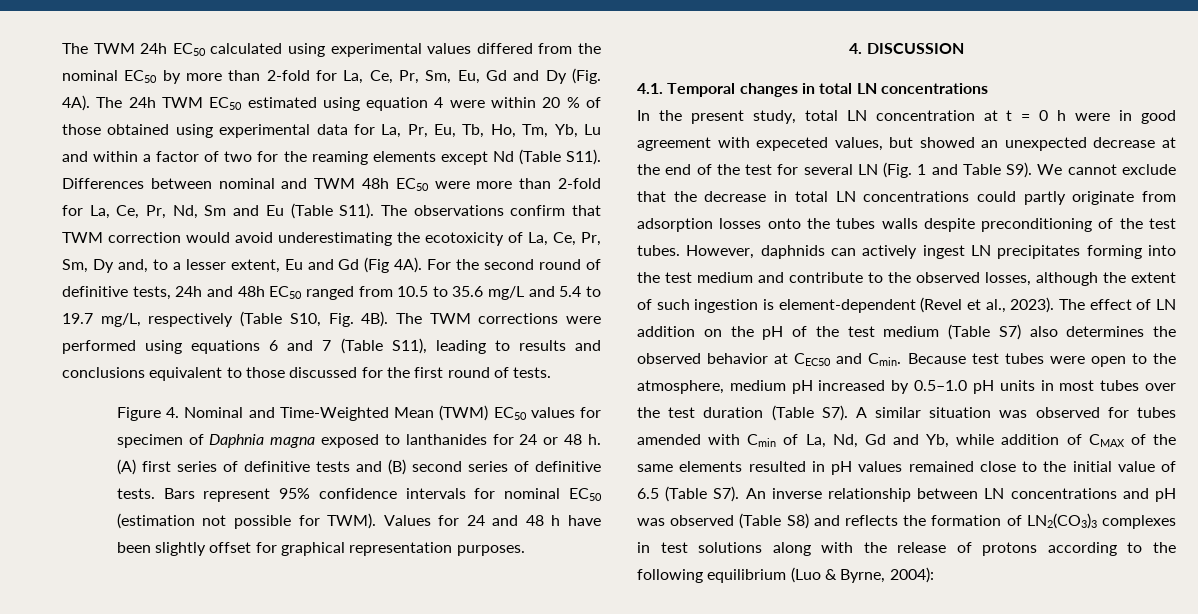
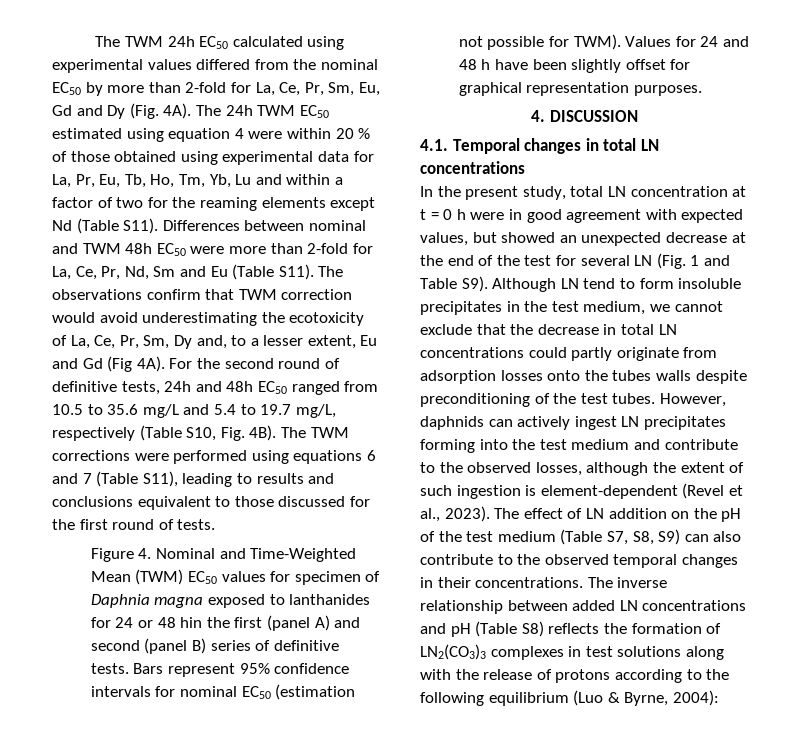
- Figure 4. Nominal and Time-Weighted Mean (TWM) EC50 values for specimen of Daphnia magna exposed to lanthanides for 24 or 48 h. (A) first series of definitive tests and (B) second series of definitive tests.
+ Figure 4. Nominal and Time-Weighted Mean (TWM) EC50 values for specimen of Daphnia magna exposed to lanthanides for 24 or 48 hin the first (panel A) and second (panel B) series of definitive tests.
- In the present study, total LN concentration at t = 0 h were in good agreement with expeceted values, but showed an unexpected decrease at the end of the test for several LN (Fig. 1 and Table S9). We cannot exclude that the decrease in total LN concentrations could partly originate from adsorption losses onto the tubes walls despite preconditioning of the test tubes.
+ In the present study, total LN concentration at t = 0 h were in good agreement with expected values, but showed an unexpected decrease at the end of the test for several LN (Fig. 1 and Table S9). Although LN tend to form insoluble precipitates in the test medium, we cannot exclude that the decrease in total LN concentrations could partly originate from adsorption losses onto the tubes walls despite preconditioning of the test tubes.
- The effect of LN addition on the pH of the test medium (Table S7) also determines the observed behavior at CEC50 and Cmin. Because test tubes were open to the atmosphere, medium pH increased by 0.5–1.0 pH units in most tubes over the test duration (Table S7). A similar situation was observed for tubes amended with Cmin of La, Nd, Gd and Yb, while addition of CMAX of the same elements resulted in pH values remained close to the initial value of 6.5 (Table S7). An inverse relationship between LN concentrations and pH was observed (Table S8) and reflects the formation of LN2(CO3)3 complexes in test solutions along with the release of protons according to the following equilibrium (Luo & Byrne, 2004):
+ The effect of LN addition on the pH of the test medium (Table S7, S8, S9) can also contribute to the observed temporal changes in their concentrations. The inverse relationship between added LN concentrations and pH (Table S8) reflects the formation of LN2(CO3)3 complexes in test solutions along with the release of protons according to the following equilibrium (Luo & Byrne, 2004):

